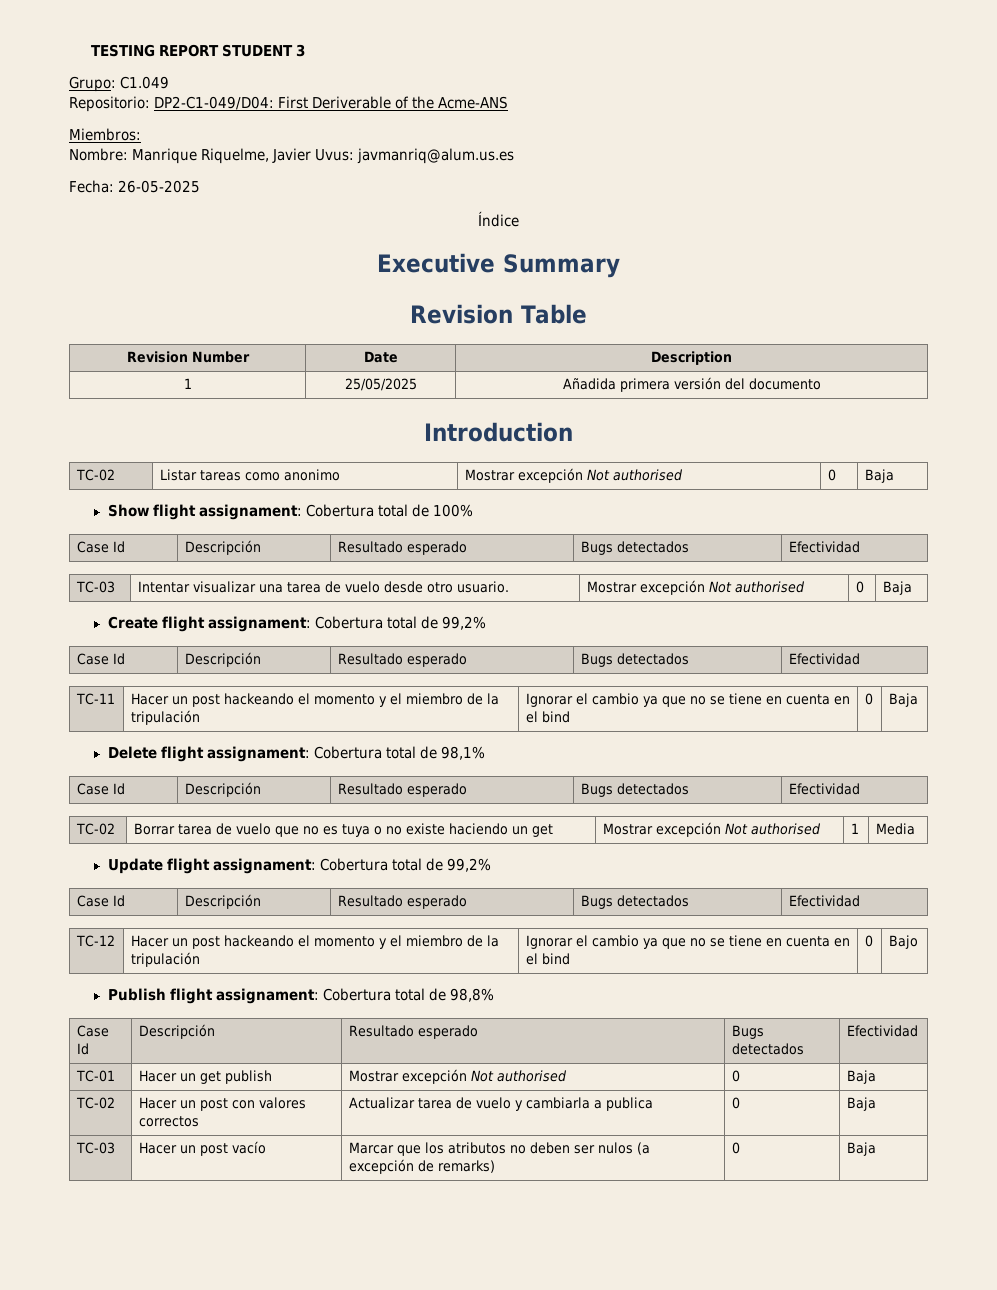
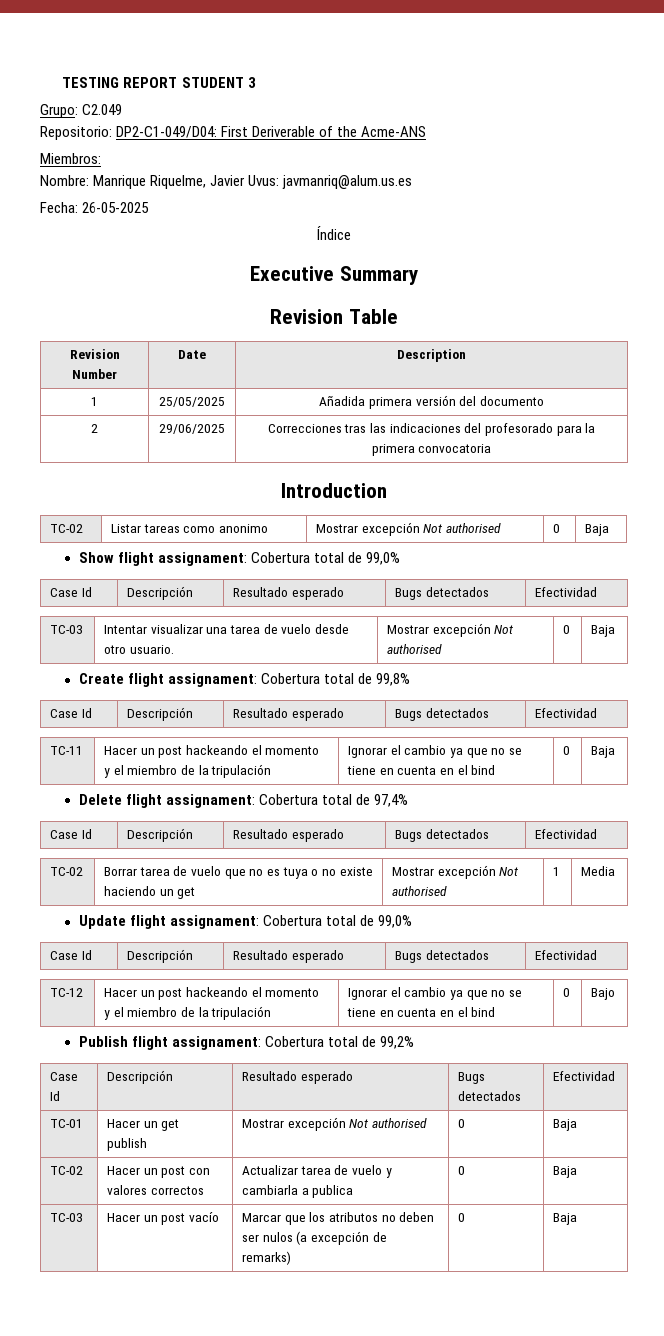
- Grupo: C1.049
+ Grupo: C2.049
+ 2 | 29/06/2025 | Correcciones tras las indicaciones del profesorado para la primera convocatoria
- Show flight assignament: Cobertura total de 100%
+ Show flight assignament: Cobertura total de 99,0%
- Create flight assignament: Cobertura total de 99,2%
+ Create flight assignament: Cobertura total de 99,8%
- Delete flight assignament: Cobertura total de 98,1%
+ Delete flight assignament: Cobertura total de 97,4%
- Update flight assignament: Cobertura total de 99,2%
+ Update flight assignament: Cobertura total de 99,0%
- Publish flight assignament: Cobertura total de 98,8%
+ Publish flight assignament: Cobertura total de 99,2%

